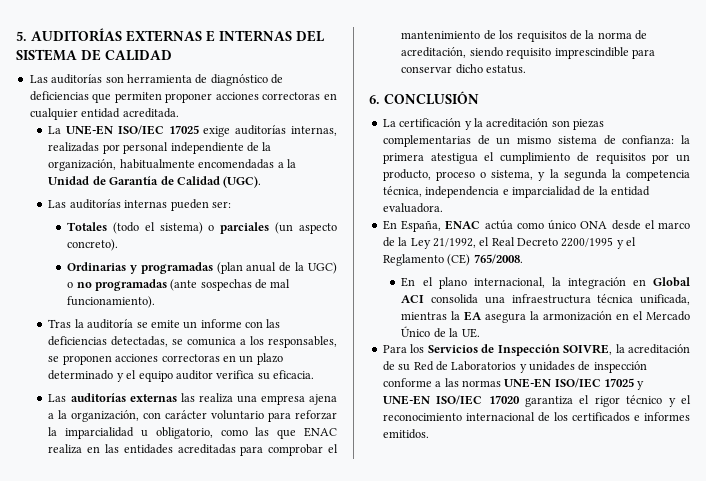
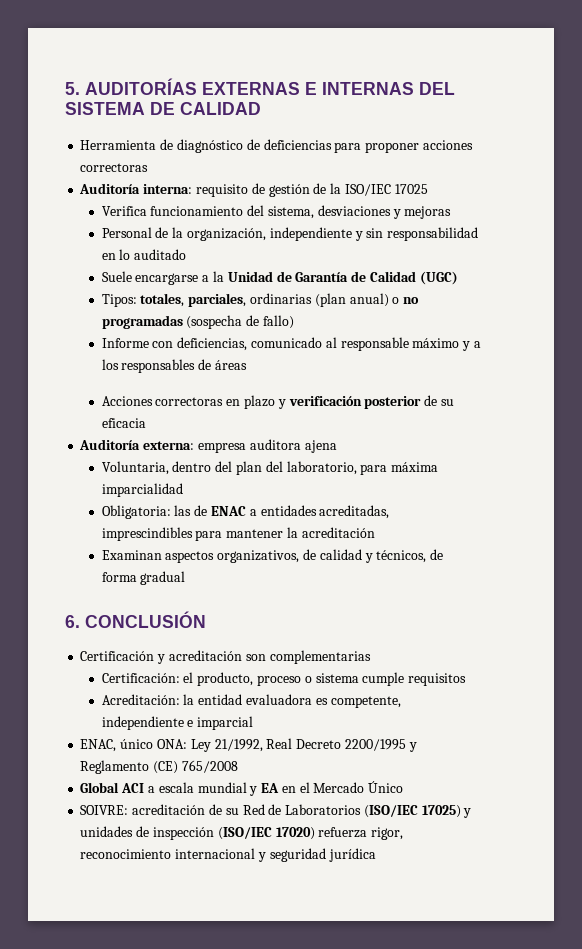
- Las auditorías son herramienta de diagnóstico de deficiencias que permiten proponer acciones correctoras en cualquier entidad acreditada.
- La UNE-EN ISO/IEC 17025 exige auditorías internas, realizadas por personal independiente de la organización, habitualmente encomendadas a la Unidad de Garantía de Calidad (UGC).
- Las auditorías internas pueden ser:
- Totales (todo el sistema) o parciales (un aspecto concreto).
- Ordinarias y programadas (plan anual de la UGC) o no programadas (ante sospechas de mal funcionamiento).
- Tras la auditoría se emite un informe con las deficiencias detectadas, se comunica a los responsables, se proponen acciones correctoras en un plazo determinado y el equipo auditor verifica su eficacia.
- Las auditorías externas las realiza una empresa ajena a la organización, con carácter voluntario para reforzar la imparcialidad u obligatorio, como las que ENAC realiza en las entidades acreditadas para comprobar el mantenimiento de los requisitos de la norma de acreditación, siendo requisito imprescindible para conservar dicho estatus.
+ Herramienta de diagnóstico de deficiencias para proponer acciones correctoras
+ Auditoría interna: requisito de gestión de la ISO/IEC 17025
+ Verifica funcionamiento del sistema, desviaciones y mejoras
+ Personal de la organización, independiente y sin responsabilidad en lo auditado
+ Suele encargarse a la Unidad de Garantía de Calidad (UGC)
+ Tipos: totales, parciales, ordinarias (plan anual) o no programadas (sospecha de fallo)
+ Informe con deficiencias, comunicado al responsable máximo y a los responsables de áreas
+ Acciones correctoras en plazo y verificación posterior de su eficacia
+ Auditoría externa: empresa auditora ajena
+ Voluntaria, dentro del plan del laboratorio, para máxima imparcialidad
+ Obligatoria: las de ENAC a entidades acreditadas, imprescindibles para mantener la acreditación
+ Examinan aspectos organizativos, de calidad y técnicos, de forma gradual
  6. CONCLUSIÓN
- La certificación y la acreditación son piezas complementarias de un mismo sistema de confianza: la primera atestigua el cumplimiento de requisitos por un producto, proceso o sistema, y la segunda la competencia técnica, independencia e imparcialidad de la entidad evaluadora.
- En España, ENAC actúa como único ONA desde el marco de la Ley 21/1992, el Real Decreto 2200/1995 y el Reglamento (CE) 765/2008.
- En el plano internacional, la integración en Global ACI consolida una infraestructura técnica unificada, mientras la EA asegura la armonización en el Mercado Único de la UE.
- Para los Servicios de Inspección SOIVRE, la acreditación de su Red de Laboratorios y unidades de inspección conforme a las normas UNE-EN ISO/IEC 17025 y UNE-EN ISO/IEC 17020 garantiza el rigor técnico y el reconocimiento internacional de los certificados e informes emitidos.
+ Certificación y acreditación son complementarias
+ Certificación: el producto, proceso o sistema cumple requisitos
+ Acreditación: la entidad evaluadora es competente, independiente e imparcial
+ ENAC, único ONA: Ley 21/1992, Real Decreto 2200/1995 y Reglamento (CE) 765/2008
+ Global ACI a escala mundial y EA en el Mercado Único
+ SOIVRE: acreditación de su Red de Laboratorios (ISO/IEC 17025) y unidades de inspección (ISO/IEC 17020) refuerza rigor, reconocimiento internacional y seguridad jurídica

